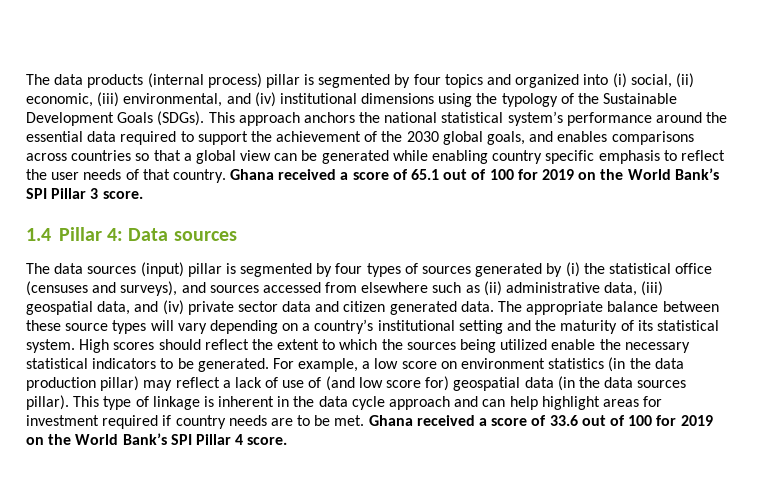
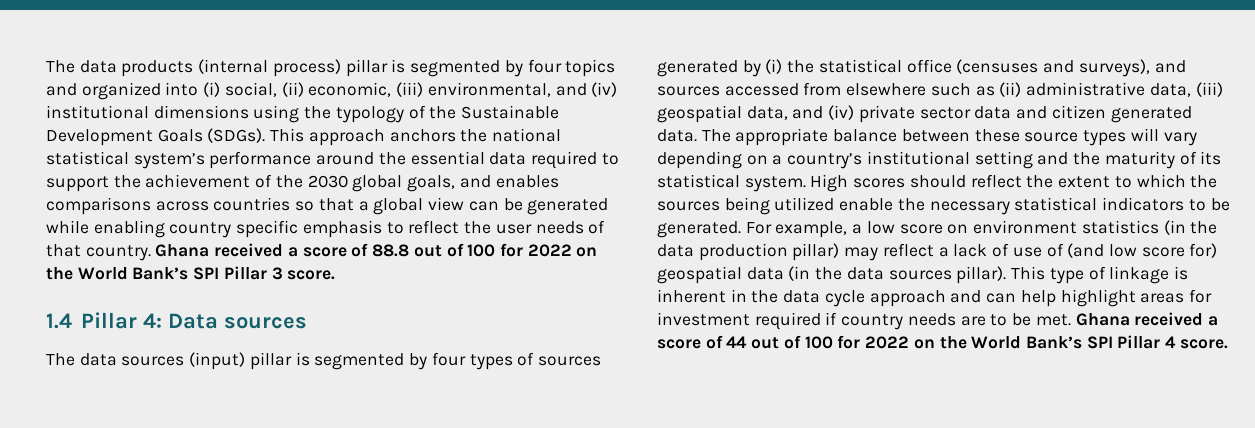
- Ghana received a score of 65.1 out of 100 for 2019 on the World Bank’s SPI Pillar 3 score.
+ Ghana received a score of 88.8 out of 100 for 2022 on the World Bank’s SPI Pillar 3 score.
- Ghana received a score of 33.6 out of 100 for 2019 on the World Bank’s SPI Pillar 4 score.
+ Ghana received a score of 44 out of 100 for 2022 on the World Bank’s SPI Pillar 4 score.

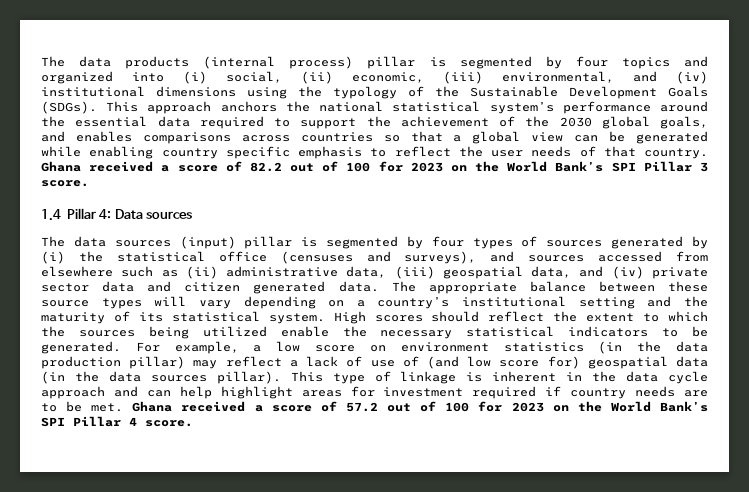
- Ghana received a score of 88.8 out of 100 for 2022 on the World Bank’s SPI Pillar 3 score.
+ Ghana received a score of 82.2 out of 100 for 2023 on the World Bank’s SPI Pillar 3 score.
- Ghana received a score of 44 out of 100 for 2022 on the World Bank’s SPI Pillar 4 score.
+ Ghana received a score of 57.2 out of 100 for 2023 on the World Bank’s SPI Pillar 4 score.

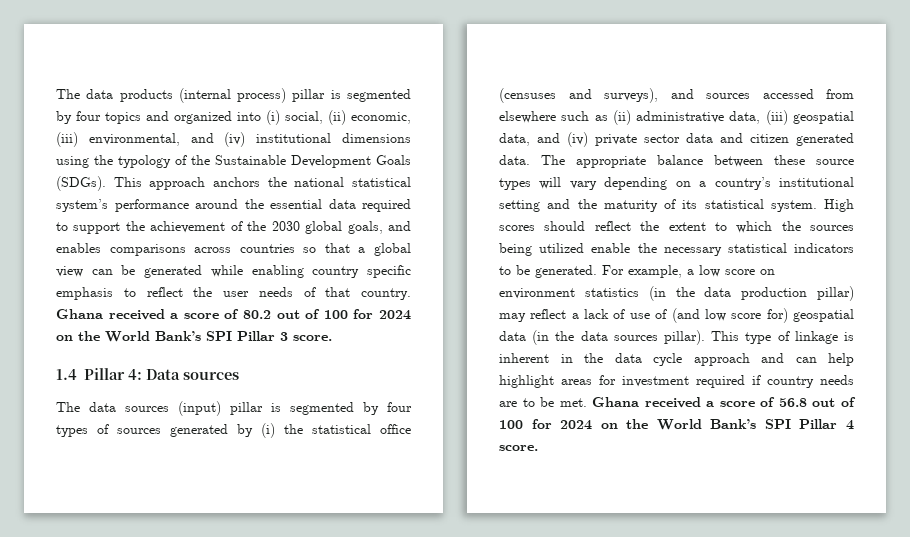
- Ghana received a score of 82.2 out of 100 for 2023 on the World Bank’s SPI Pillar 3 score.
+ Ghana received a score of 80.2 out of 100 for 2024 on the World Bank’s SPI Pillar 3 score.
- Ghana received a score of 57.2 out of 100 for 2023 on the World Bank’s SPI Pillar 4 score.
+ Ghana received a score of 56.8 out of 100 for 2024 on the World Bank’s SPI Pillar 4 score.

